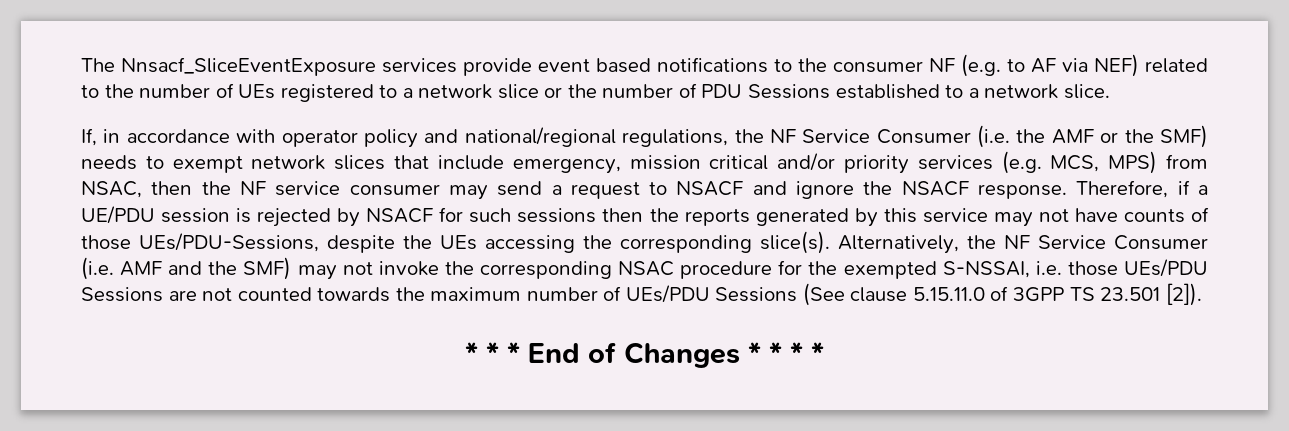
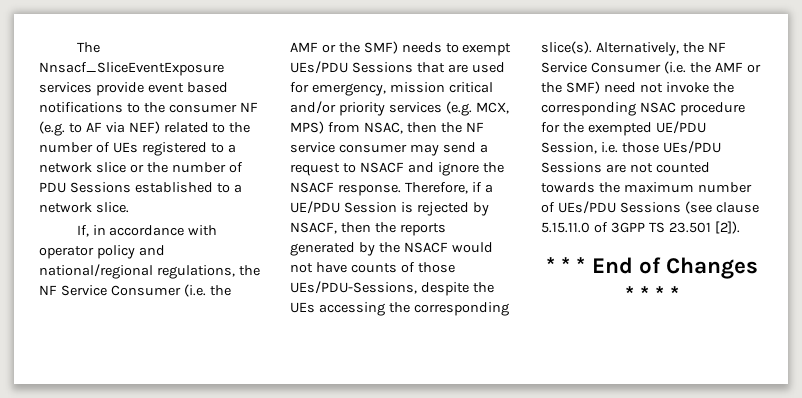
- If, in accordance with operator policy and national/regional regulations, the NF Service Consumer (i.e. the AMF or the SMF) needs to exempt network slices that include emergency, mission critical and/or priority services (e.g. MCS, MPS) from NSAC, then the NF service consumer may send a request to NSACF and ignore the NSACF response.
+ If, in accordance with operator policy and national/regional regulations, the NF Service Consumer (i.e. the AMF or the SMF) needs to exempt UEs/PDU Sessions that are used for emergency, mission critical and/or priority services (e.g. MCX, MPS) from NSAC, then the NF service consumer may send a request to NSACF and ignore the NSACF response.
- Therefore, if a UE/PDU session is rejected by NSACF for such sessions then the reports generated by this service may not have counts of those UEs/PDU-Sessions, despite the UEs accessing the corresponding slice(s).
+ Therefore, if a UE/PDU Session is rejected by NSACF, then the reports generated by the NSACF would not have counts of those UEs/PDU-Sessions, despite the UEs accessing the corresponding slice(s).
- Alternatively, the NF Service Consumer (i.e. AMF and the SMF) may not invoke the corresponding NSAC procedure for the exempted S-NSSAI, i.e. those UEs/PDU Sessions are not counted towards the maximum number of UEs/PDU Sessions (See clause 5.15.11.0 of 3GPP TS 23.501 [2]).
+ Alternatively, the NF Service Consumer (i.e. the AMF or the SMF) need not invoke the corresponding NSAC procedure for the exempted UE/PDU Session, i.e. those UEs/PDU Sessions are not counted towards the maximum number of UEs/PDU Sessions (see clause 5.15.11.0 of 3GPP TS 23.501 [2]).

